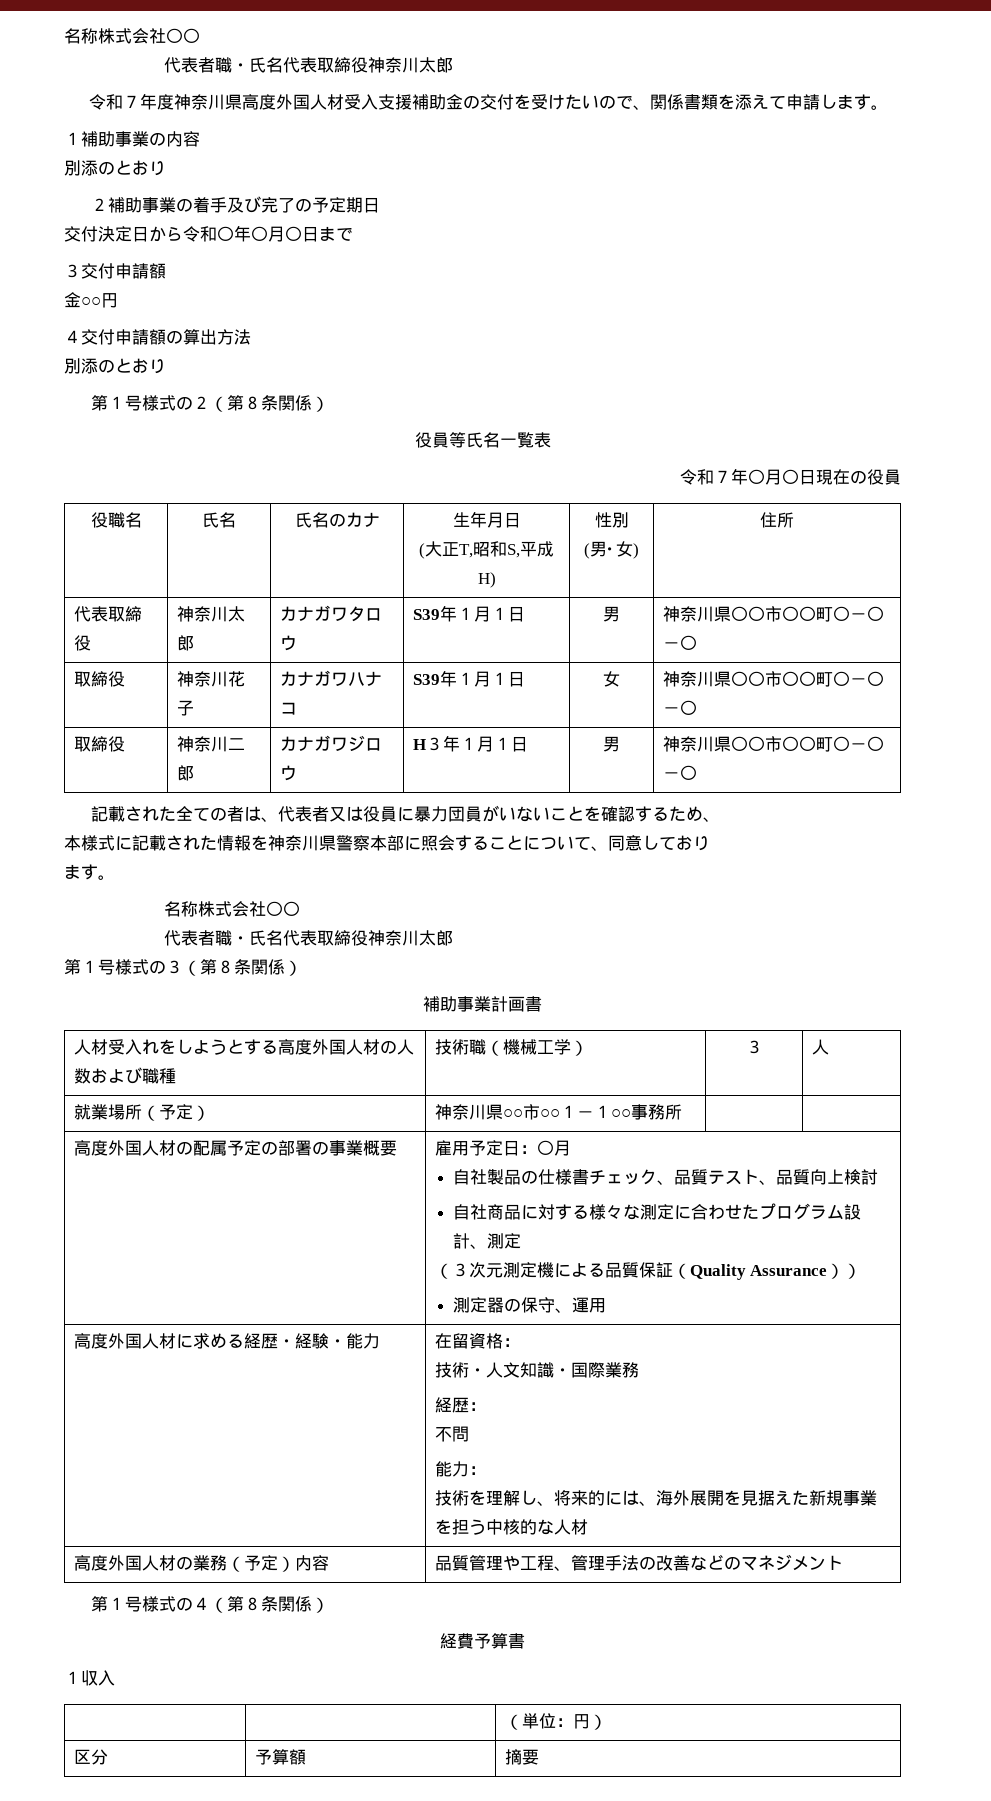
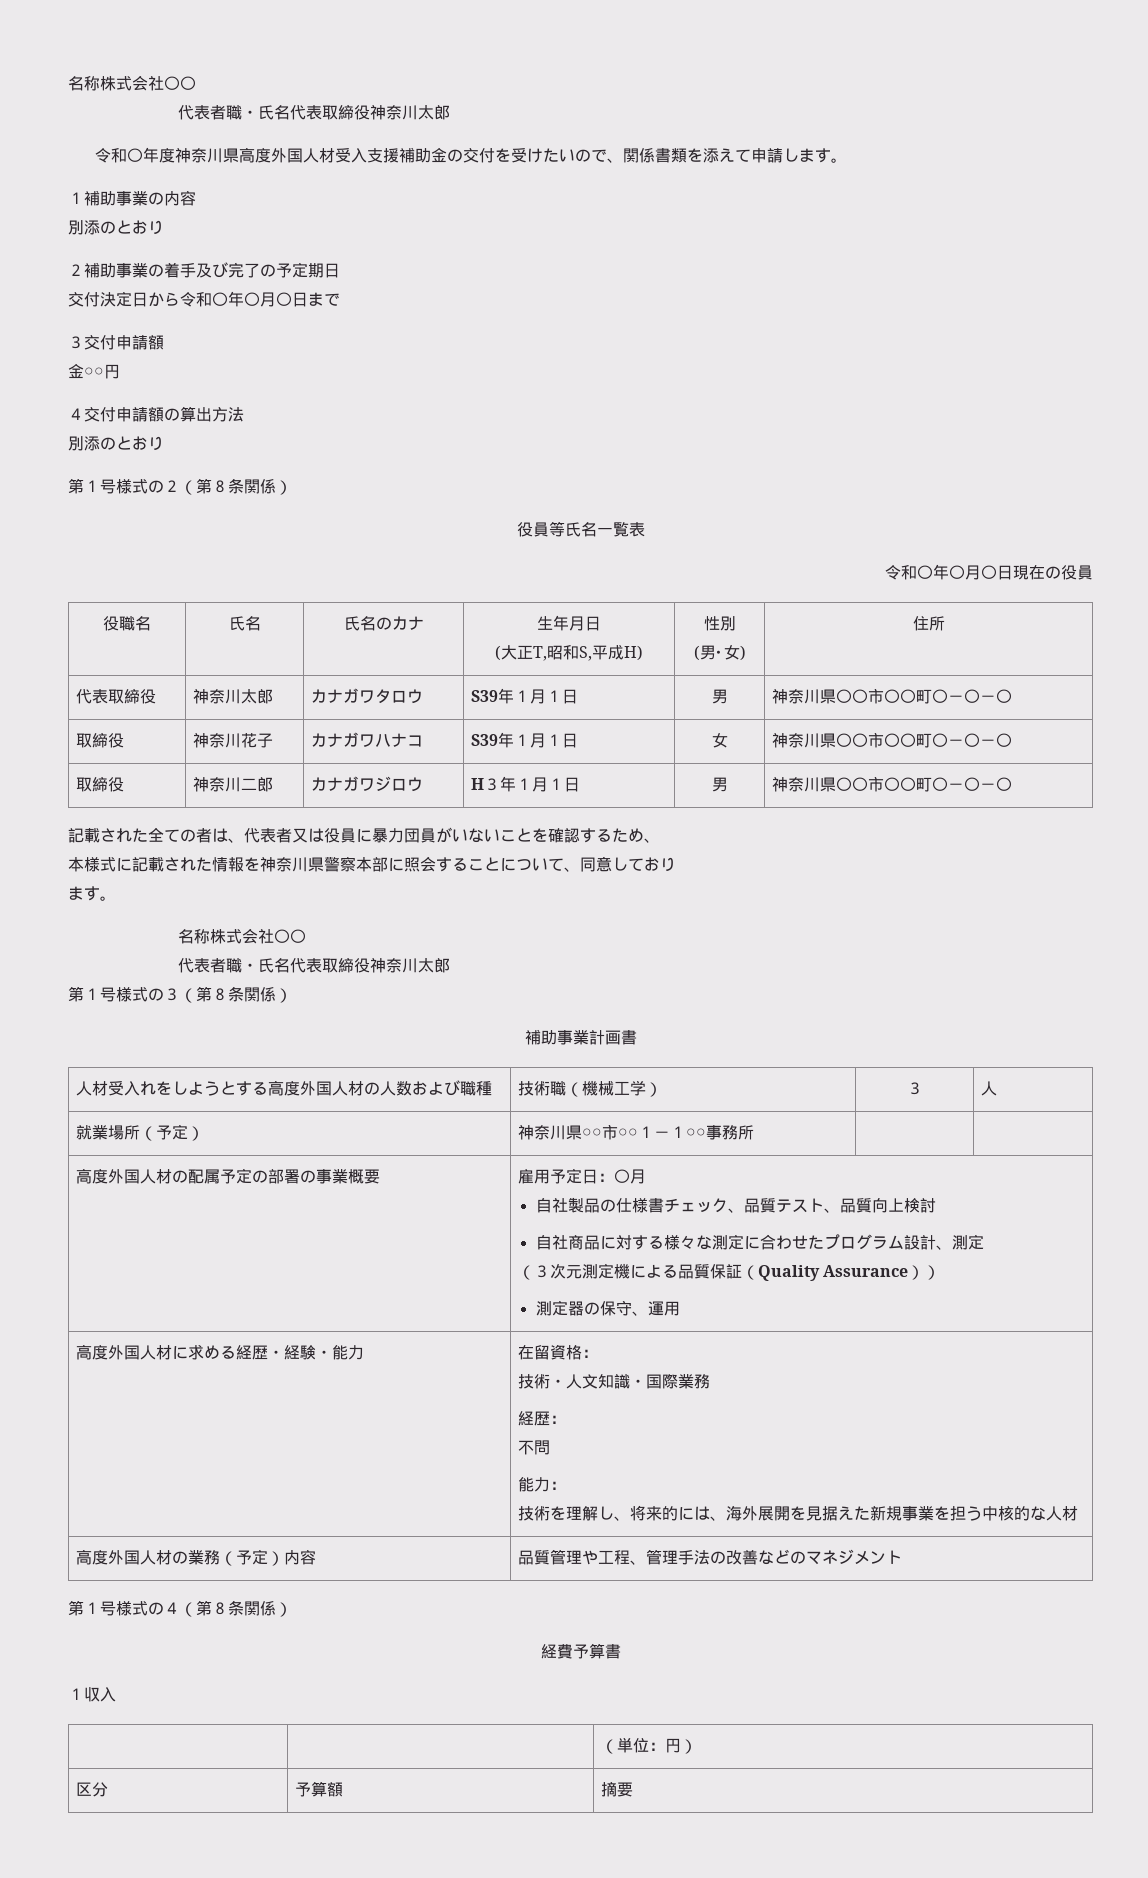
- 令和７年度神奈川県高度外国人材受入支援補助金の交付を受けたいので、関係書類を添えて申請します。
+ 令和〇年度神奈川県高度外国人材受入支援補助金の交付を受けたいので、関係書類を添えて申請します。
- 令和７年〇月〇日現在の役員
+ 令和〇年〇月〇日現在の役員

